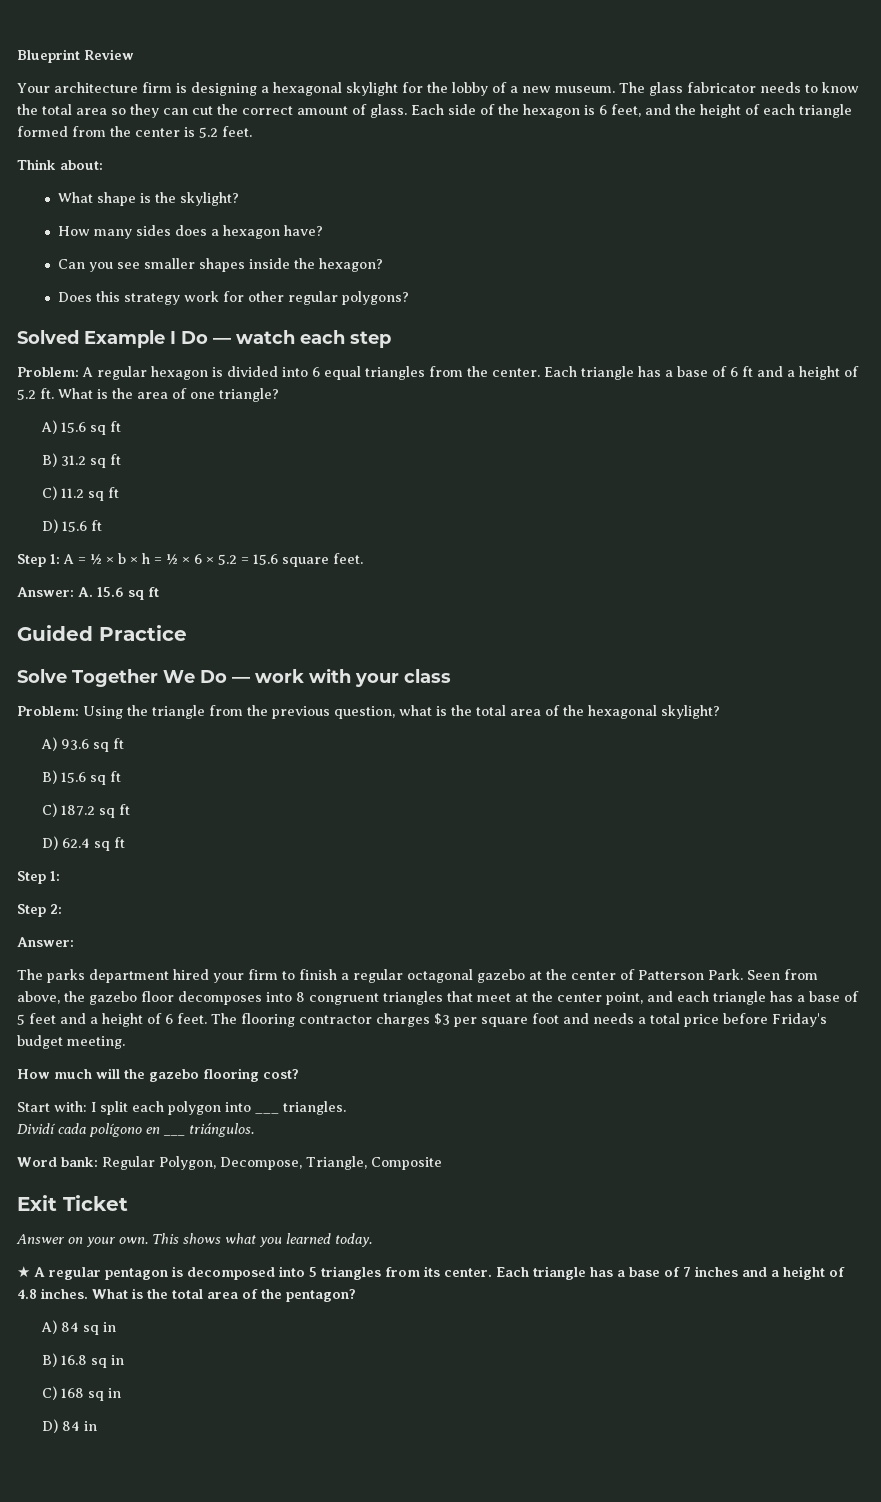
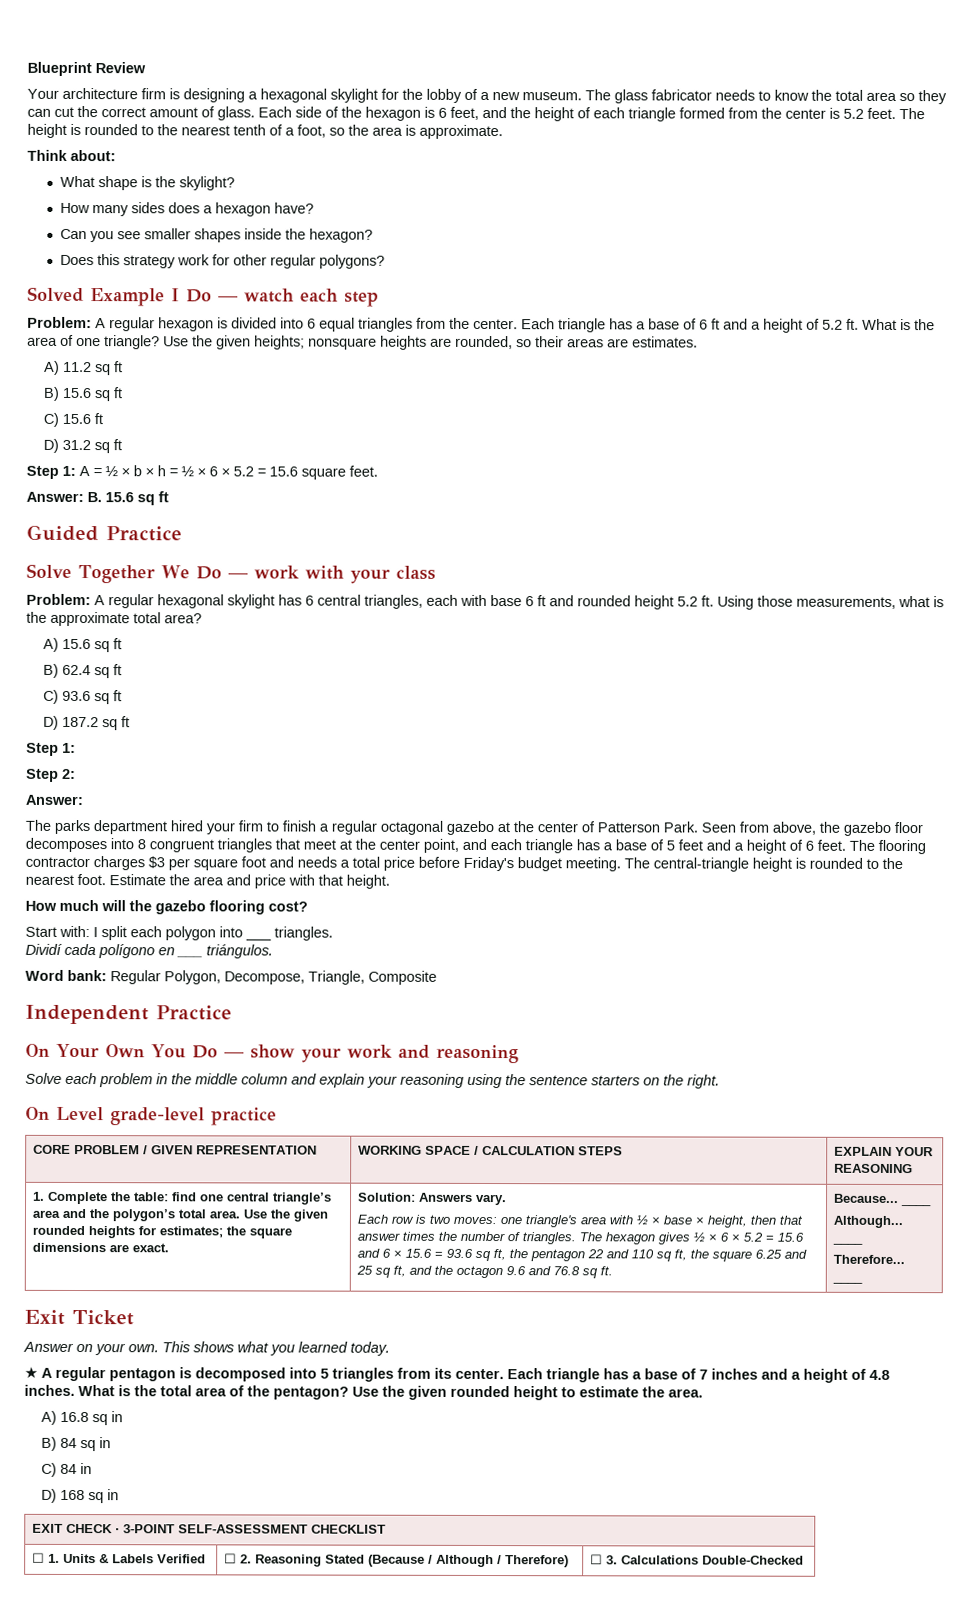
+ The height is rounded to the nearest tenth of a foot, so the area is approximate.
- What is the area of one triangle?
- A) 15.6 sq ft
- B) 31.2 sq ft
- C) 11.2 sq ft
- D) 15.6 ft
+ What is the area of one triangle? Use the given heights; nonsquare heights are rounded, so their areas are estimates.
+ A) 11.2 sq ft
+ B) 15.6 sq ft
+ C) 15.6 ft
+ D) 31.2 sq ft
- Answer: A. 15.6 sq ft
+ Answer: B. 15.6 sq ft
- Problem: Using the triangle from the previous question, what is the total area of the hexagonal skylight?
- A) 93.6 sq ft
- B) 15.6 sq ft
- C) 187.2 sq ft
+ Problem: A regular hexagonal skylight has 6 central triangles, each with base 6 ft and rounded height 5.2 ft. Using those measurements, what is the approximate total area?
+ A) 15.6 sq ft
+ B) 62.4 sq ft
+ C) 93.6 sq ft
+ D) 187.2 sq ft
- D) 62.4 sq ft
+ The central-triangle height is rounded to the nearest foot. Estimate the area and price with that height.
+ Independent Practice
+ On Your Own You Do — show your work and reasoning
+ Solve each problem in the middle column and explain your reasoning using the sentence starters on the right.
+ On Level grade-level practice
+ CORE PROBLEM / GIVEN REPRESENTATION | WORKING SPACE / CALCULATION STEPS | EXPLAIN YOUR REASONING
+ 1. Complete the table: find one central triangle’s area and the polygon’s total area. Use the given rounded heights for estimates; the square dimensions are exact. | Solution: Answers vary.
+ Each row is two moves: one triangle's area with ½ × base × height, then that answer times the number of triangles. The hexagon gives ½ × 6 × 5.2 = 15.6 and 6 × 15.6 = 93.6 sq ft, the pentagon 22 and 110 sq ft, the square 6.25 and 25 sq ft, and the octagon 9.6 and 76.8 sq ft. | Because... ____
+ Although... ____
+ Therefore... ____
- What is the total area of the pentagon?
- A) 84 sq in
+ What is the total area of the pentagon? Use the given rounded height to estimate the area.
+ A) 16.8 sq in
+ B) 84 sq in
- B) 16.8 sq in
- C) 168 sq in
+ C) 84 in
+ D) 168 sq in
- D) 84 in
+ EXIT CHECK · 3-POINT SELF-ASSESSMENT CHECKLIST
+ ☐ 1. Units & Labels Verified | ☐ 2. Reasoning Stated (Because / Although / Therefore) | ☐ 3. Calculations Double-Checked

